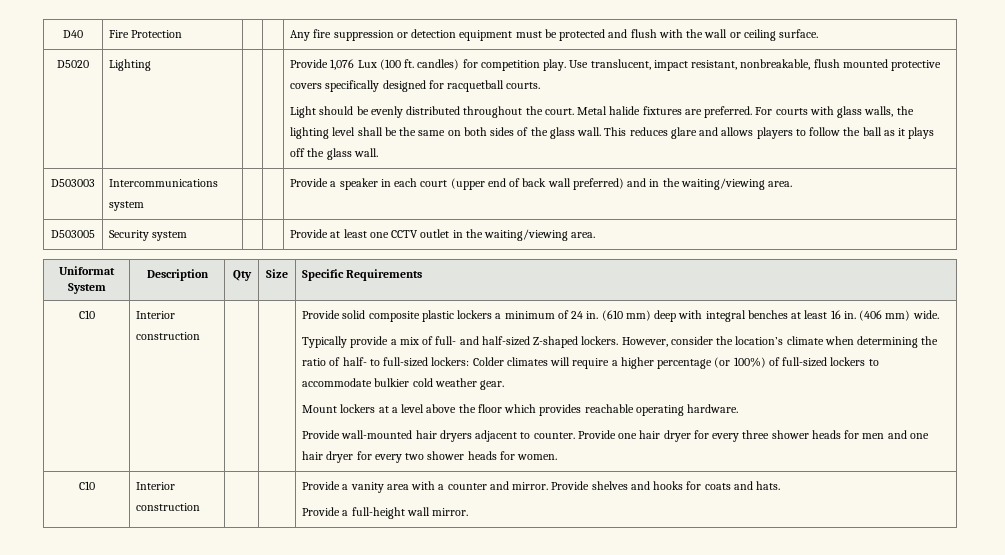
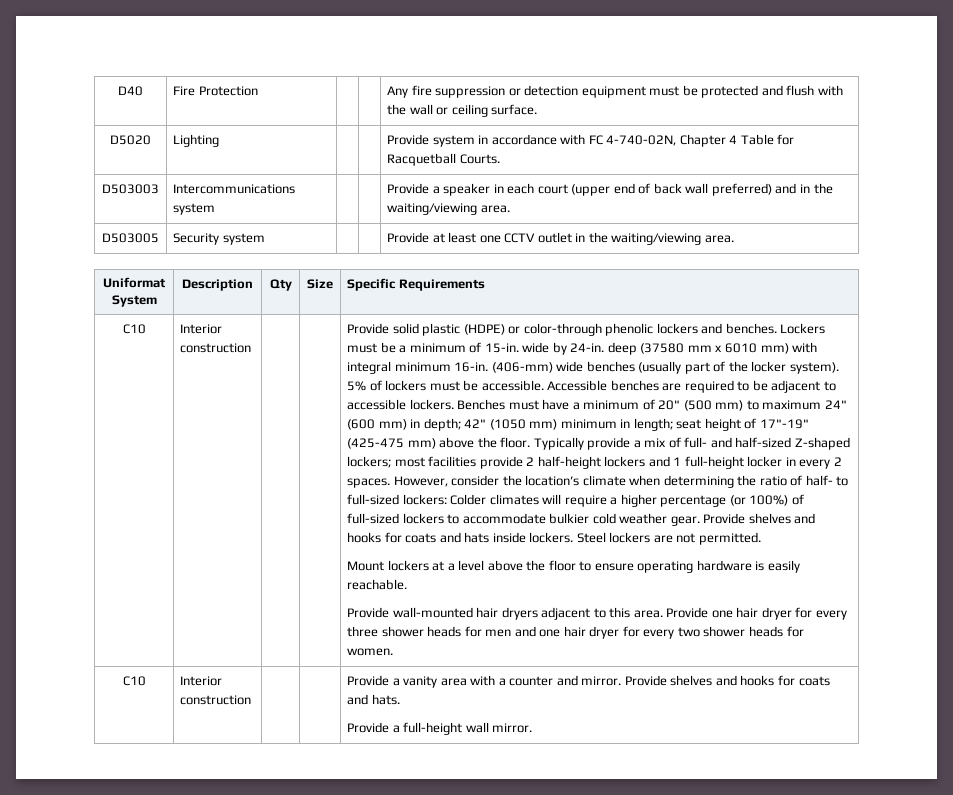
- Provide 1,076 Lux (100 ft. candles) for competition play. Use translucent, impact resistant, nonbreakable, flush mounted protective covers specifically designed for racquetball courts.
- Light should be evenly distributed throughout the court. Metal halide fixtures are preferred. For courts with glass walls, the lighting level shall be the same on both sides of the glass wall. This reduces glare and allows players to follow the ball as it plays off the glass wall.
+ Provide system in accordance with FC 4-740-02N, Chapter 4 Table for Racquetball Courts.
- Provide solid composite plastic lockers a minimum of 24 in. (610 mm) deep with integral benches at least 16 in. (406 mm) wide.
- Typically provide a mix of full- and half-sized Z-shaped lockers.
+ Provide solid plastic (HDPE) or color-through phenolic lockers and benches. Lockers must be a minimum of 15-in. wide by 24-in. deep (37580 mm x 6010 mm) with integral minimum 16-in. (406-mm) wide benches (usually part of the locker system). 5% of lockers must be accessible. Accessible benches are required to be adjacent to accessible lockers. Benches must have a minimum of 20" (500 mm) to maximum 24" (600 mm) in depth; 42" (1050 mm) minimum in length; seat height of 17"-19" (425-475 mm) above the floor. Typically provide a mix of full- and half-sized Z-shaped lockers; most facilities provide 2 half-height lockers and 1 full-height locker in every 2 spaces.
+ Provide shelves and hooks for coats and hats inside lockers. Steel lockers are not permitted.
- Mount lockers at a level above the floor which provides reachable operating hardware.
+ Mount lockers at a level above the floor to ensure operating hardware is easily reachable.
- Provide wall-mounted hair dryers adjacent to counter.
+ Provide wall-mounted hair dryers adjacent to this area.

